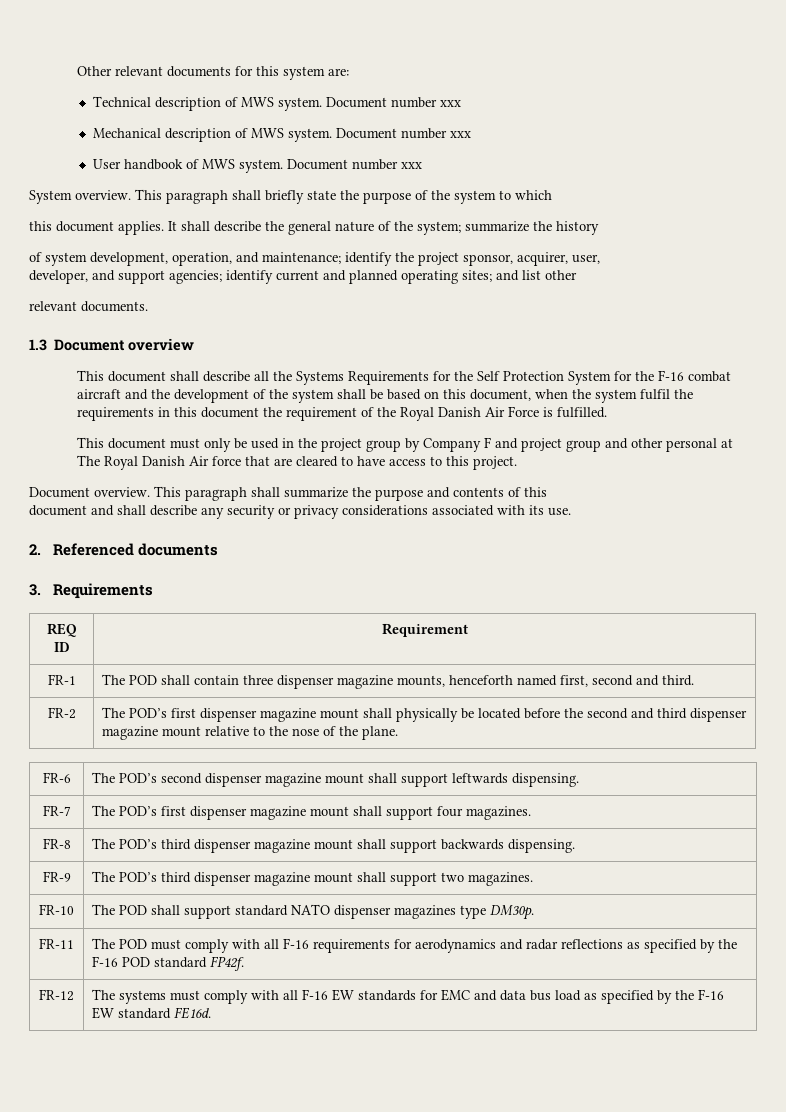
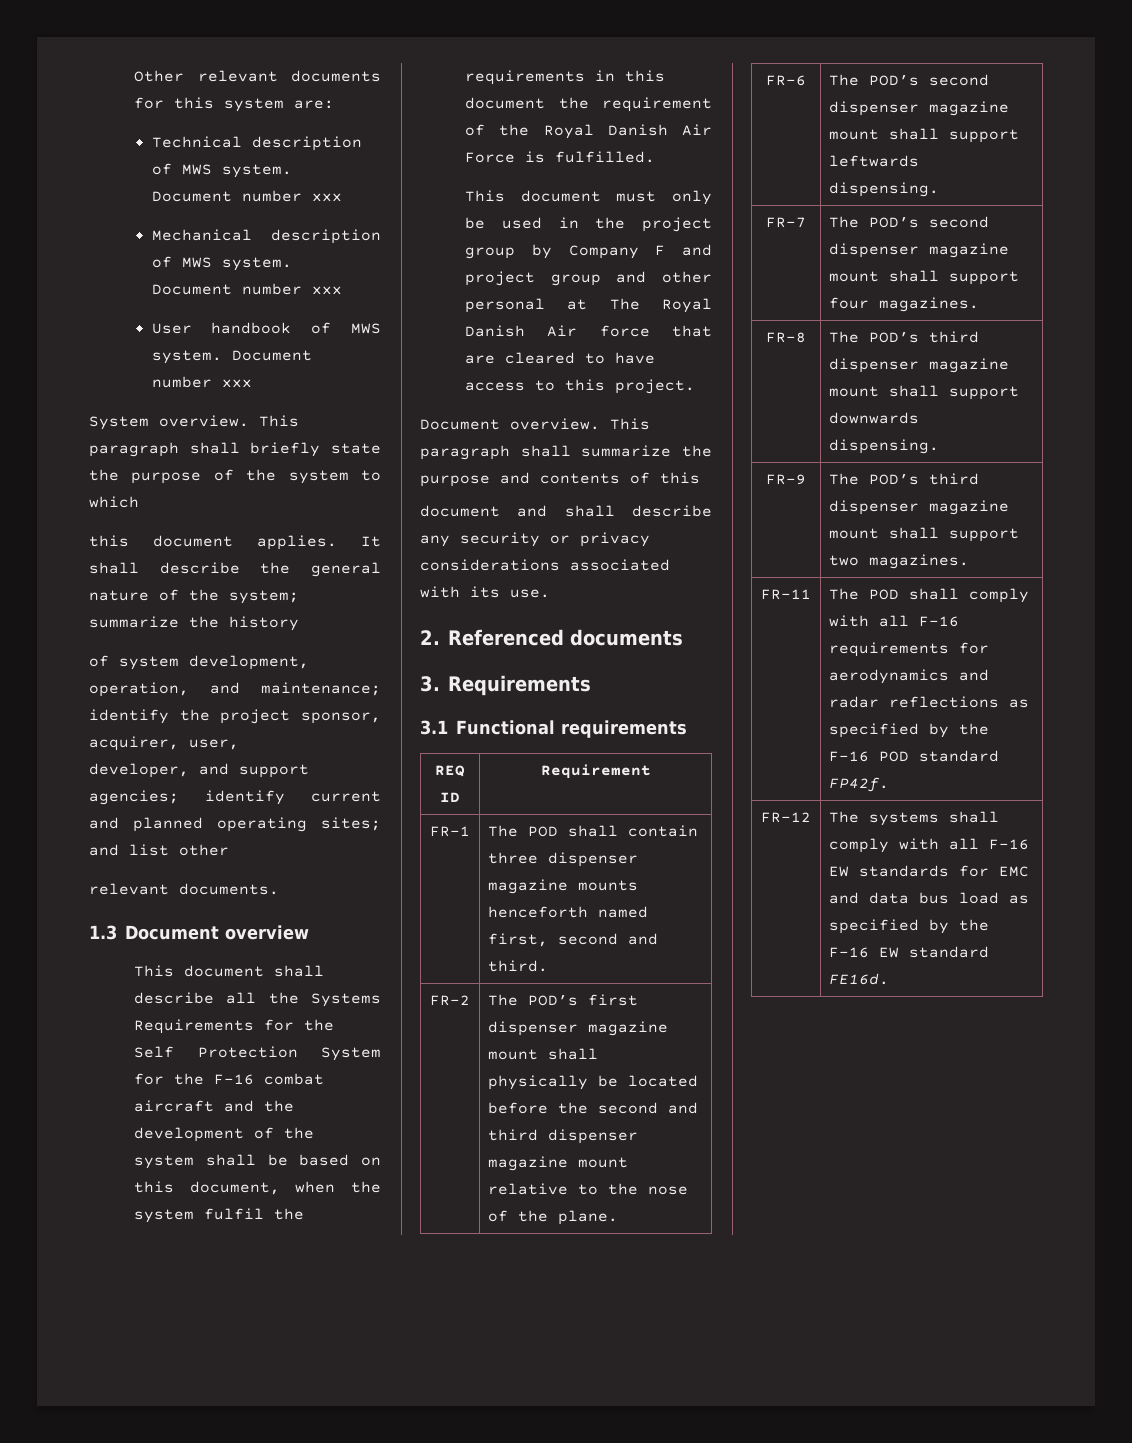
+ 3.1 Functional requirements
- FR-1 | The POD shall contain three dispenser magazine mounts, henceforth named first, second and third.
+ FR-1 | The POD shall contain three dispenser magazine mounts henceforth named first, second and third.
- FR-7 | The POD’s first dispenser magazine mount shall support four magazines.
+ FR-7 | The POD’s second dispenser magazine mount shall support four magazines.
- FR-8 | The POD’s third dispenser magazine mount shall support backwards dispensing.
+ FR-8 | The POD’s third dispenser magazine mount shall support downwards dispensing.
- FR-10 | The POD shall support standard NATO dispenser magazines type DM30p.
- FR-11 | The POD must comply with all F-16 requirements for aerodynamics and radar reflections as specified by the F-16 POD standard FP42f.
+ FR-11 | The POD shall comply with all F-16 requirements for aerodynamics and radar reflections as specified by the F-16 POD standard FP42f.
- FR-12 | The systems must comply with all F-16 EW standards for EMC and data bus load as specified by the F-16 EW standard FE16d.
+ FR-12 | The systems shall comply with all F-16 EW standards for EMC and data bus load as specified by the F-16 EW standard FE16d.

